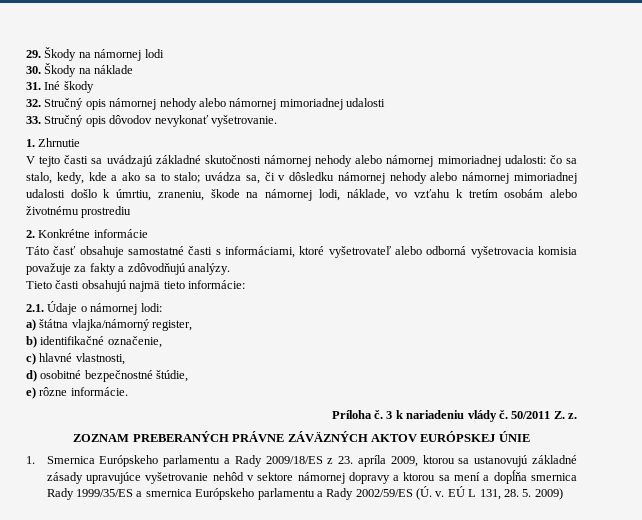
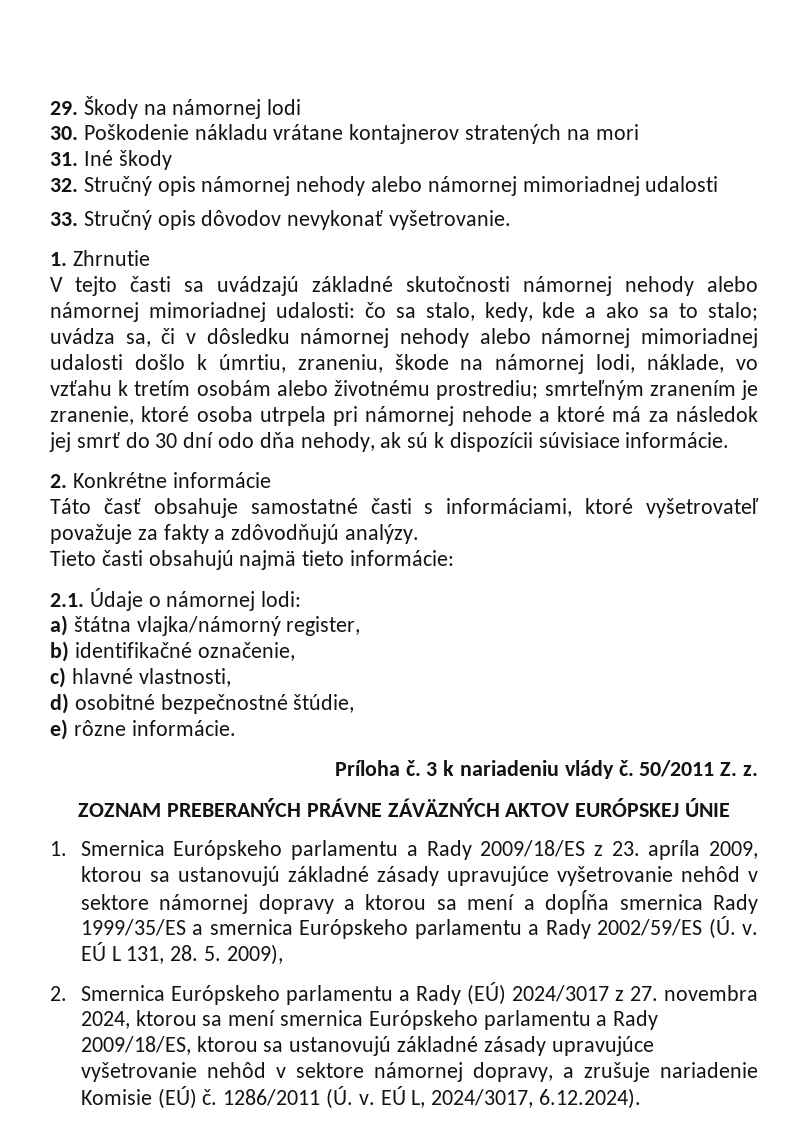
- 30. Škody na náklade
+ 30. Poškodenie nákladu vrátane kontajnerov stratených na mori
- V tejto časti sa uvádzajú základné skutočnosti námornej nehody alebo námornej mimoriadnej udalosti: čo sa stalo, kedy, kde a ako sa to stalo; uvádza sa, či v dôsledku námornej nehody alebo námornej mimoriadnej udalosti došlo k úmrtiu, zraneniu, škode na námornej lodi, náklade, vo vzťahu k tretím osobám alebo životnému prostrediu
+ V tejto časti sa uvádzajú základné skutočnosti námornej nehody alebo námornej mimoriadnej udalosti: čo sa stalo, kedy, kde a ako sa to stalo; uvádza sa, či v dôsledku námornej nehody alebo námornej mimoriadnej udalosti došlo k úmrtiu, zraneniu, škode na námornej lodi, náklade, vo vzťahu k tretím osobám alebo životnému prostrediu; smrteľným zranením je zranenie, ktoré osoba utrpela pri námornej nehode a ktoré má za následok jej smrť do 30 dní odo dňa nehody, ak sú k dispozícii súvisiace informácie.
- Táto časť obsahuje samostatné časti s informáciami, ktoré vyšetrovateľ alebo odborná vyšetrovacia komisia považuje za fakty a zdôvodňujú analýzy.
+ Táto časť obsahuje samostatné časti s informáciami, ktoré vyšetrovateľ považuje za fakty a zdôvodňujú analýzy.
- EÚ L 131, 28. 5. 2009)
+ EÚ L 131, 28. 5. 2009),
+ 2. Smernica Európskeho parlamentu a Rady (EÚ) 2024/3017 z 27. novembra 2024, ktorou sa mení smernica Európskeho parlamentu a Rady 2009/18/ES, ktorou sa ustanovujú základné zásady upravujúce vyšetrovanie nehôd v sektore námornej dopravy, a zrušuje nariadenie Komisie (EÚ) č. 1286/2011 (Ú. v. EÚ L, 2024/3017, 6.12.2024).

